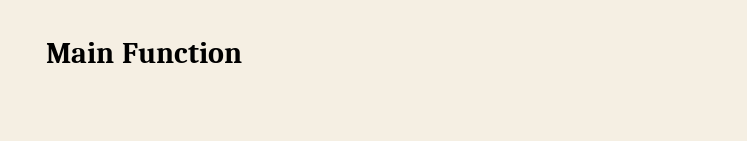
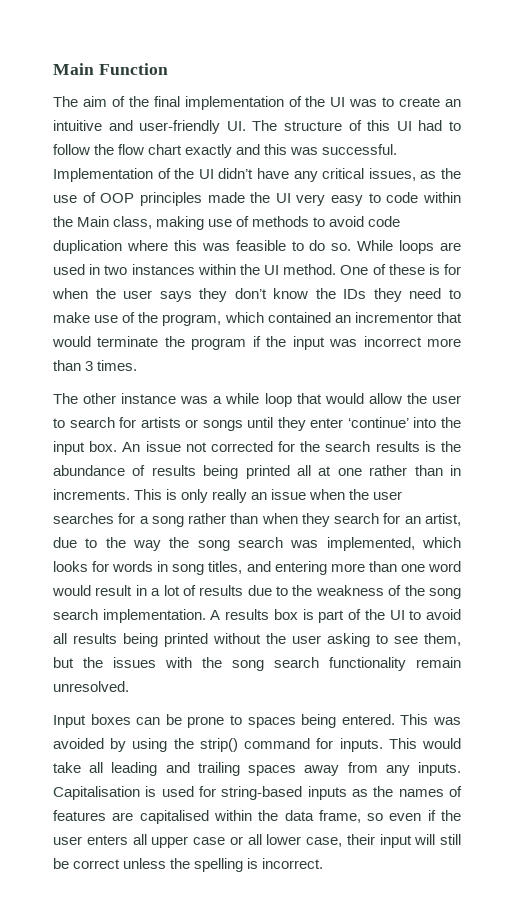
+ The aim of the final implementation of the UI was to create an intuitive and user-friendly UI. The structure of this UI had to follow the flow chart exactly and this was successful. Implementation of the UI didn’t have any critical issues, as the use of OOP principles made the UI very easy to code within the Main class, making use of methods to avoid code duplication where this was feasible to do so. While loops are used in two instances within the UI method. One of these is for when the user says they don’t know the IDs they need to make use of the program, which contained an incrementor that would terminate the program if the input was incorrect more than 3 times.
+ The other instance was a while loop that would allow the user to search for artists or songs until they enter ‘continue’ into the input box. An issue not corrected for the search results is the abundance of results being printed all at one rather than in increments. This is only really an issue when the user searches for a song rather than when they search for an artist, due to the way the song search was implemented, which looks for words in song titles, and entering more than one word would result in a lot of results due to the weakness of the song search implementation. A results box is part of the UI to avoid all results being printed without the user asking to see them, but the issues with the song search functionality remain unresolved.
+ Input boxes can be prone to spaces being entered. This was avoided by using the strip() command for inputs. This would take all leading and trailing spaces away from any inputs. Capitalisation is used for string-based inputs as the names of features are capitalised within the data frame, so even if the user enters all upper case or all lower case, their input will still be correct unless the spelling is incorrect.

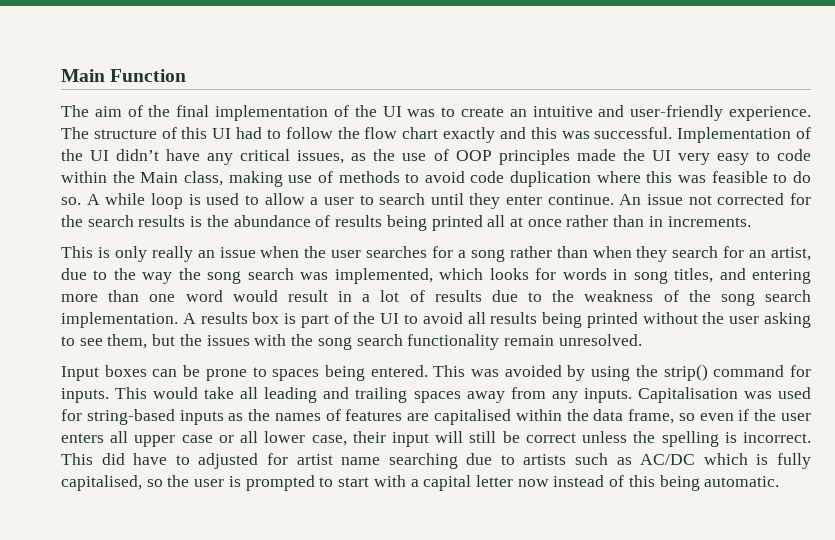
- The aim of the final implementation of the UI was to create an intuitive and user-friendly UI. The structure of this UI had to follow the flow chart exactly and this was successful.
+ The aim of the final implementation of the UI was to create an intuitive and user-friendly experience. The structure of this UI had to follow the flow chart exactly and this was successful.
- While loops are used in two instances within the UI method. One of these is for when the user says they don’t know the IDs they need to make use of the program, which contained an incrementor that would terminate the program if the input was incorrect more than 3 times.
- The other instance was a while loop that would allow the user to search for artists or songs until they enter ‘continue’ into the input box.
+ A while loop is used to allow a user to search until they enter continue.
- An issue not corrected for the search results is the abundance of results being printed all at one rather than in increments. This is only really an issue when the user searches for a song rather than when they search for an artist, due to the way the song search was implemented, which looks for words in song titles, and entering more than one word would result in a lot of results due to the weakness of the song search implementation.
+ An issue not corrected for the search results is the abundance of results being printed all at once rather than in increments.
+ This is only really an issue when the user searches for a song rather than when they search for an artist, due to the way the song search was implemented, which looks for words in song titles, and entering more than one word would result in a lot of results due to the weakness of the song search implementation.
- Capitalisation is used for string-based inputs as the names of features are capitalised within the data frame, so even if the user enters all upper case or all lower case, their input will still be correct unless the spelling is incorrect.
+ Capitalisation was used for string-based inputs as the names of features are capitalised within the data frame, so even if the user enters all upper case or all lower case, their input will still be correct unless the spelling is incorrect.
+ This did have to adjusted for artist name searching due to artists such as AC/DC which is fully capitalised, so the user is prompted to start with a capital letter now instead of this being automatic.

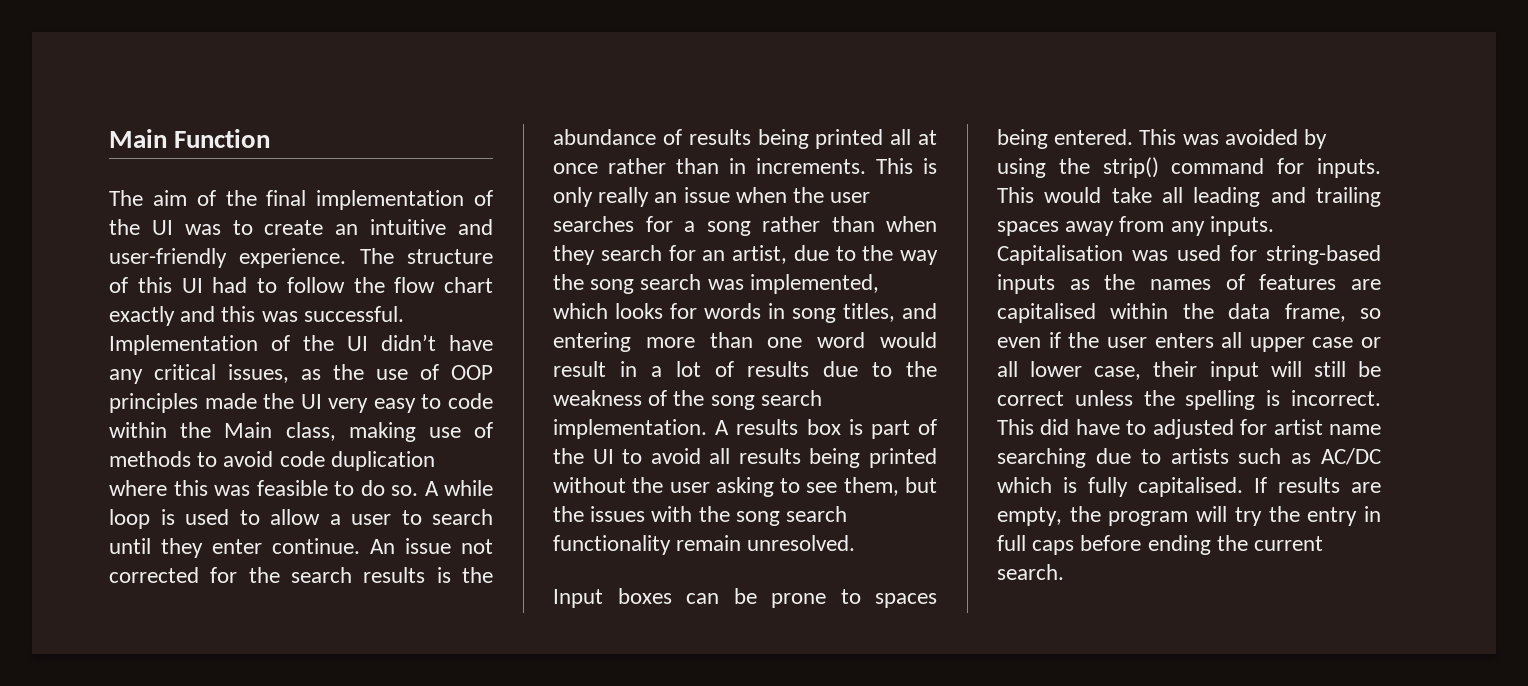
- An issue not corrected for the search results is the abundance of results being printed all at once rather than in increments.
- This is only really an issue when the user searches for a song rather than when they search for an artist, due to the way the song search was implemented, which looks for words in song titles, and entering more than one word would result in a lot of results due to the weakness of the song search implementation.
+ An issue not corrected for the search results is the abundance of results being printed all at once rather than in increments. This is only really an issue when the user searches for a song rather than when they search for an artist, due to the way the song search was implemented, which looks for words in song titles, and entering more than one word would result in a lot of results due to the weakness of the song search implementation.
- This did have to adjusted for artist name searching due to artists such as AC/DC which is fully capitalised, so the user is prompted to start with a capital letter now instead of this being automatic.
+ This did have to adjusted for artist name searching due to artists such as AC/DC which is fully capitalised. If results are empty, the program will try the entry in full caps before ending the current search.

